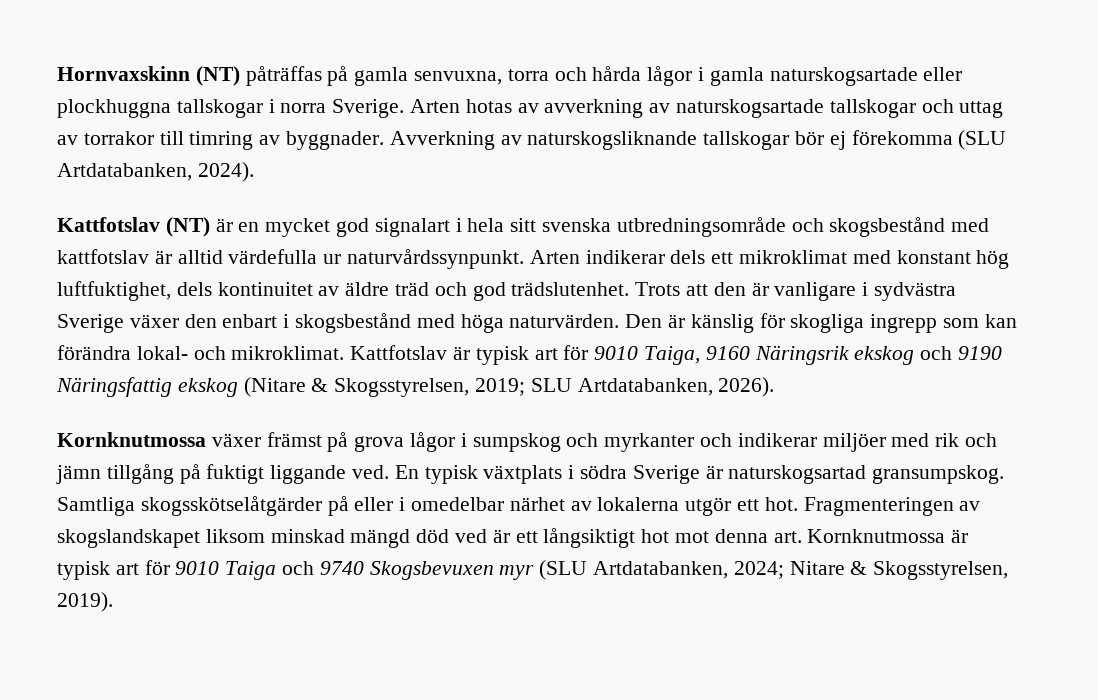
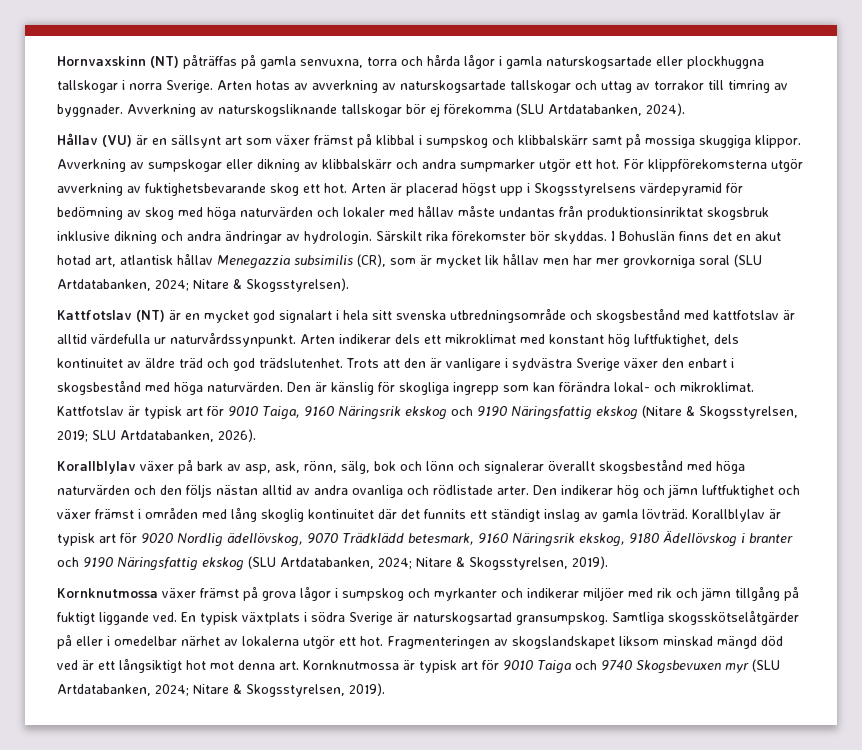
+ Hållav (VU) är en sällsynt art som växer främst på klibbal i sumpskog och klibbalskärr samt på mossiga skuggiga klippor. Avverkning av sumpskogar eller dikning av klibbalskärr och andra sumpmarker utgör ett hot. För klippförekomsterna utgör avverkning av fuktighetsbevarande skog ett hot. Arten är placerad högst upp i Skogsstyrelsens värdepyramid för bedömning av skog med höga naturvärden och lokaler med hållav måste undantas från produktionsinriktat skogsbruk inklusive dikning och andra ändringar av hydrologin. Särskilt rika förekomster bör skyddas. I Bohuslän finns det en akut hotad art, atlantisk hållav Menegazzia subsimilis (CR), som är mycket lik hållav men har mer grovkorniga soral (SLU Artdatabanken, 2024; Nitare & Skogsstyrelsen).
+ Korallblylav växer på bark av asp, ask, rönn, sälg, bok och lönn och signalerar överallt skogsbestånd med höga naturvärden och den följs nästan alltid av andra ovanliga och rödlistade arter. Den indikerar hög och jämn luftfuktighet och växer främst i områden med lång skoglig kontinuitet där det funnits ett ständigt inslag av gamla lövträd. Korallblylav är typisk art för 9020 Nordlig ädellövskog, 9070 Trädklädd betesmark, 9160 Näringsrik ekskog, 9180 Ädellövskog i branter och 9190 Näringsfattig ekskog (SLU Artdatabanken, 2024; Nitare & Skogsstyrelsen, 2019).

